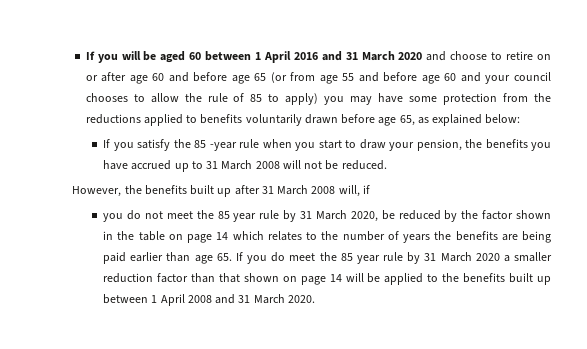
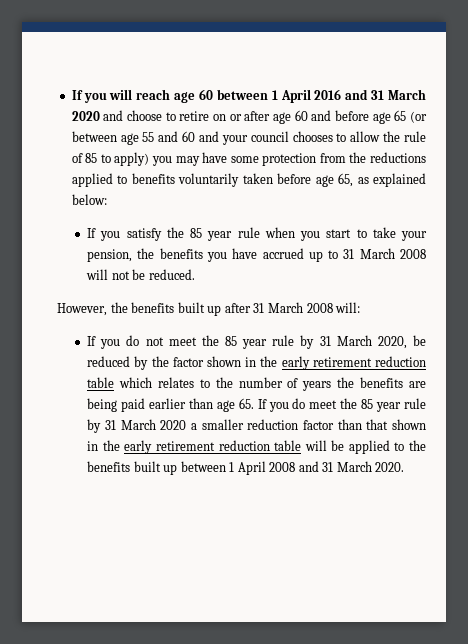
- If you will be aged 60 between 1 April 2016 and 31 March 2020 and choose to retire on or after age 60 and before age 65 (or from age 55 and before age 60 and your council chooses to allow the rule of 85 to apply) you may have some protection from the reductions applied to benefits voluntarily drawn before age 65, as explained below:
+ If you will reach age 60 between 1 April 2016 and 31 March 2020 and choose to retire on or after age 60 and before age 65 (or between age 55 and 60 and your council chooses to allow the rule of 85 to apply) you may have some protection from the reductions applied to benefits voluntarily taken before age 65, as explained below:
- If you satisfy the 85 -year rule when you start to draw your pension, the benefits you have accrued up to 31 March 2008 will not be reduced.
+ If you satisfy the 85 year rule when you start to take your pension, the benefits you have accrued up to 31 March 2008 will not be reduced.
- However, the benefits built up after 31 March 2008 will, if
- you do not meet the 85 year rule by 31 March 2020, be reduced by the factor shown in the table on page 14 which relates to the number of years the benefits are being paid earlier than age 65. If you do meet the 85 year rule by 31 March 2020 a smaller reduction factor than that shown on page 14 will be applied to the benefits built up between 1 April 2008 and 31 March 2020.
+ However, the benefits built up after 31 March 2008 will:
+ If you do not meet the 85 year rule by 31 March 2020, be reduced by the factor shown in the early retirement reduction table which relates to the number of years the benefits are being paid earlier than age 65. If you do meet the 85 year rule by 31 March 2020 a smaller reduction factor than that shown in the early retirement reduction table will be applied to the benefits built up between 1 April 2008 and 31 March 2020.

